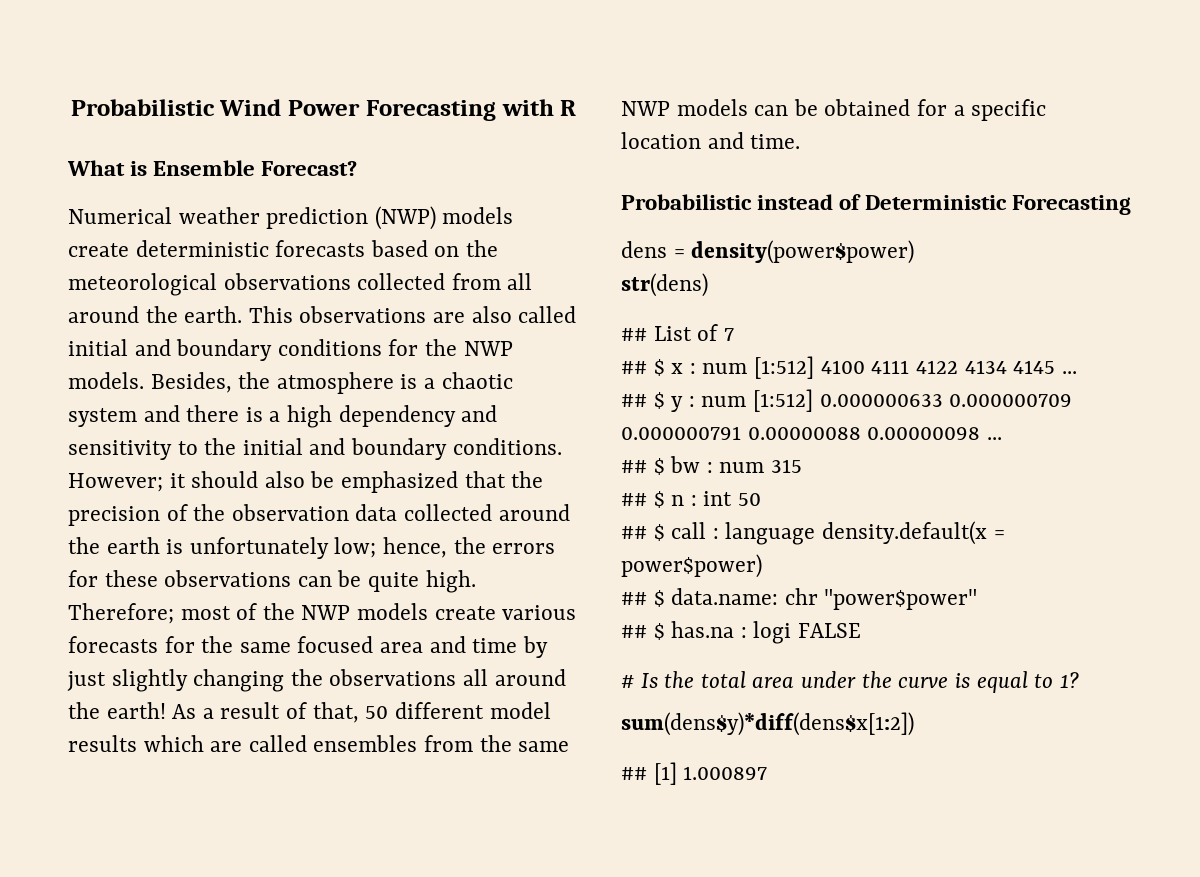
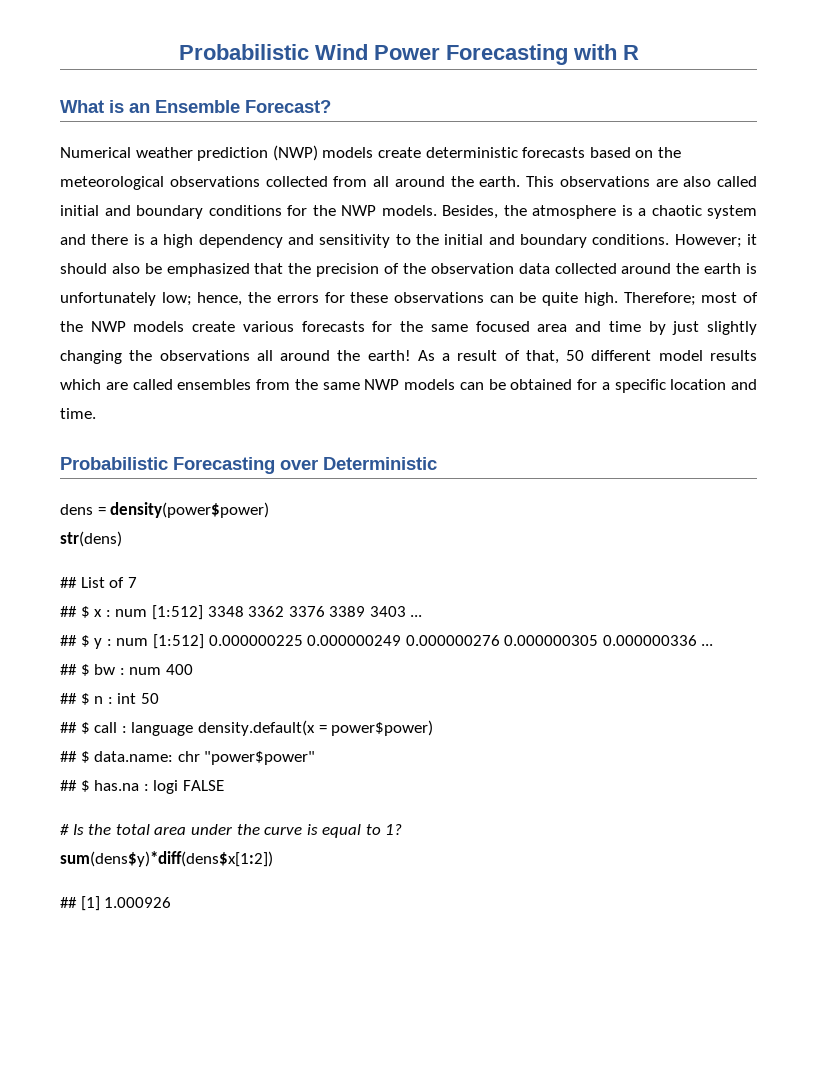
- What is Ensemble Forecast?
+ What is an Ensemble Forecast?
- Probabilistic instead of Deterministic Forecasting
+ Probabilistic Forecasting over Deterministic
- ## $ x : num [1:512] 4100 4111 4122 4134 4145 ...
+ ## $ x : num [1:512] 3348 3362 3376 3389 3403 ...
- ## $ y : num [1:512] 0.000000633 0.000000709 0.000000791 0.00000088 0.00000098 ...
+ ## $ y : num [1:512] 0.000000225 0.000000249 0.000000276 0.000000305 0.000000336 ...
- ## $ bw : num 315
+ ## $ bw : num 400
- ## [1] 1.000897
+ ## [1] 1.000926

